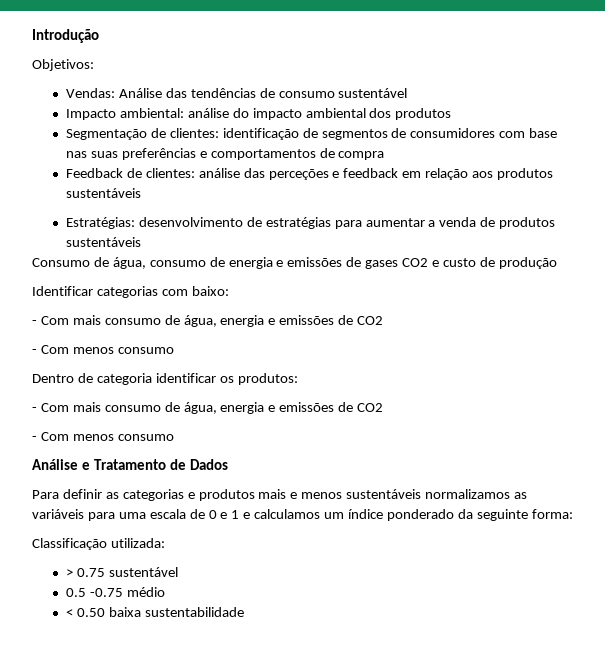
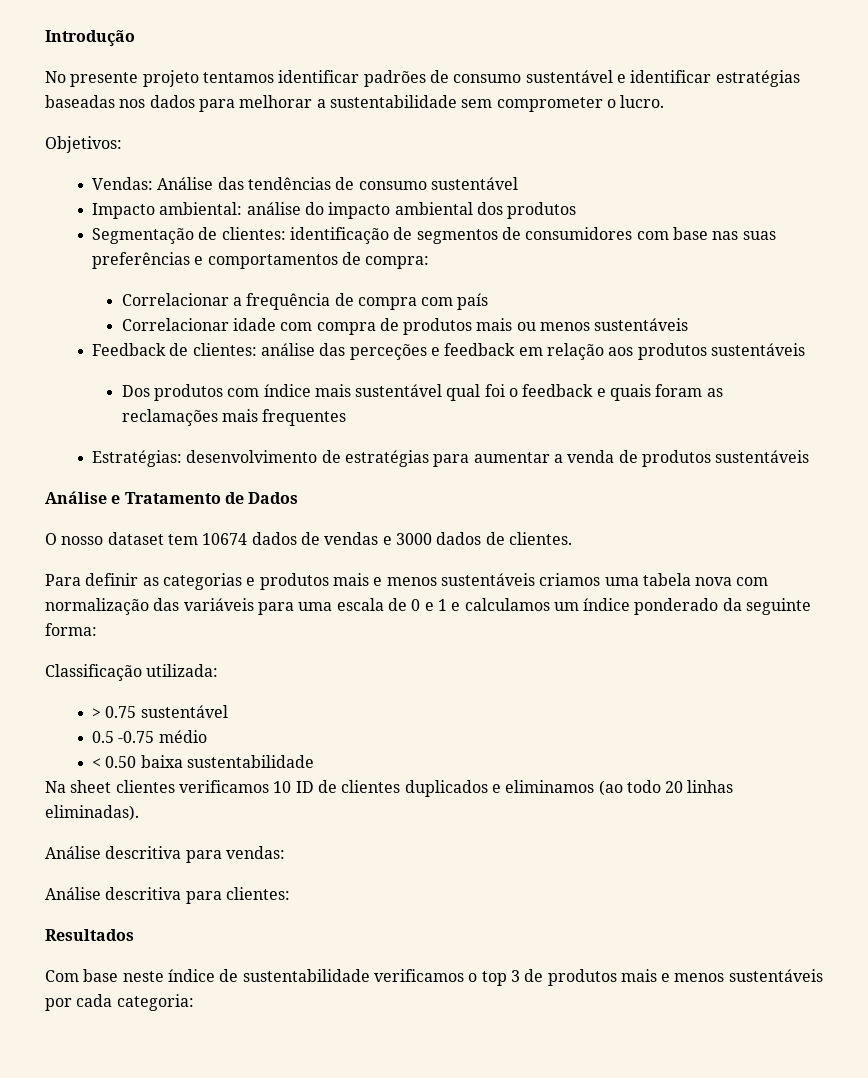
+ No presente projeto tentamos identificar padrões de consumo sustentável e identificar estratégias baseadas nos dados para melhorar a sustentabilidade sem comprometer o lucro.
- Segmentação de clientes: identificação de segmentos de consumidores com base nas suas preferências e comportamentos de compra
+ Segmentação de clientes: identificação de segmentos de consumidores com base nas suas preferências e comportamentos de compra:
+ Correlacionar a frequência de compra com país
+ Correlacionar idade com compra de produtos mais ou menos sustentáveis
+ Dos produtos com índice mais sustentável qual foi o feedback e quais foram as reclamações mais frequentes
- Consumo de água, consumo de energia e emissões de gases CO2 e custo de produção
- Identificar categorias com baixo:
- - Com mais consumo de água, energia e emissões de CO2
- - Com menos consumo
- Dentro de categoria identificar os produtos:
- - Com mais consumo de água, energia e emissões de CO2
- - Com menos consumo
+ O nosso dataset tem 10674 dados de vendas e 3000 dados de clientes.
- Para definir as categorias e produtos mais e menos sustentáveis normalizamos as variáveis para uma escala de 0 e 1 e calculamos um índice ponderado da seguinte forma:
+ Para definir as categorias e produtos mais e menos sustentáveis criamos uma tabela nova com normalização das variáveis para uma escala de 0 e 1 e calculamos um índice ponderado da seguinte forma:
+ Na sheet clientes verificamos 10 ID de clientes duplicados e eliminamos (ao todo 20 linhas eliminadas).
+ Análise descritiva para vendas:
+ Análise descritiva para clientes:
+ Resultados
+ Com base neste índice de sustentabilidade verificamos o top 3 de produtos mais e menos sustentáveis por cada categoria:

